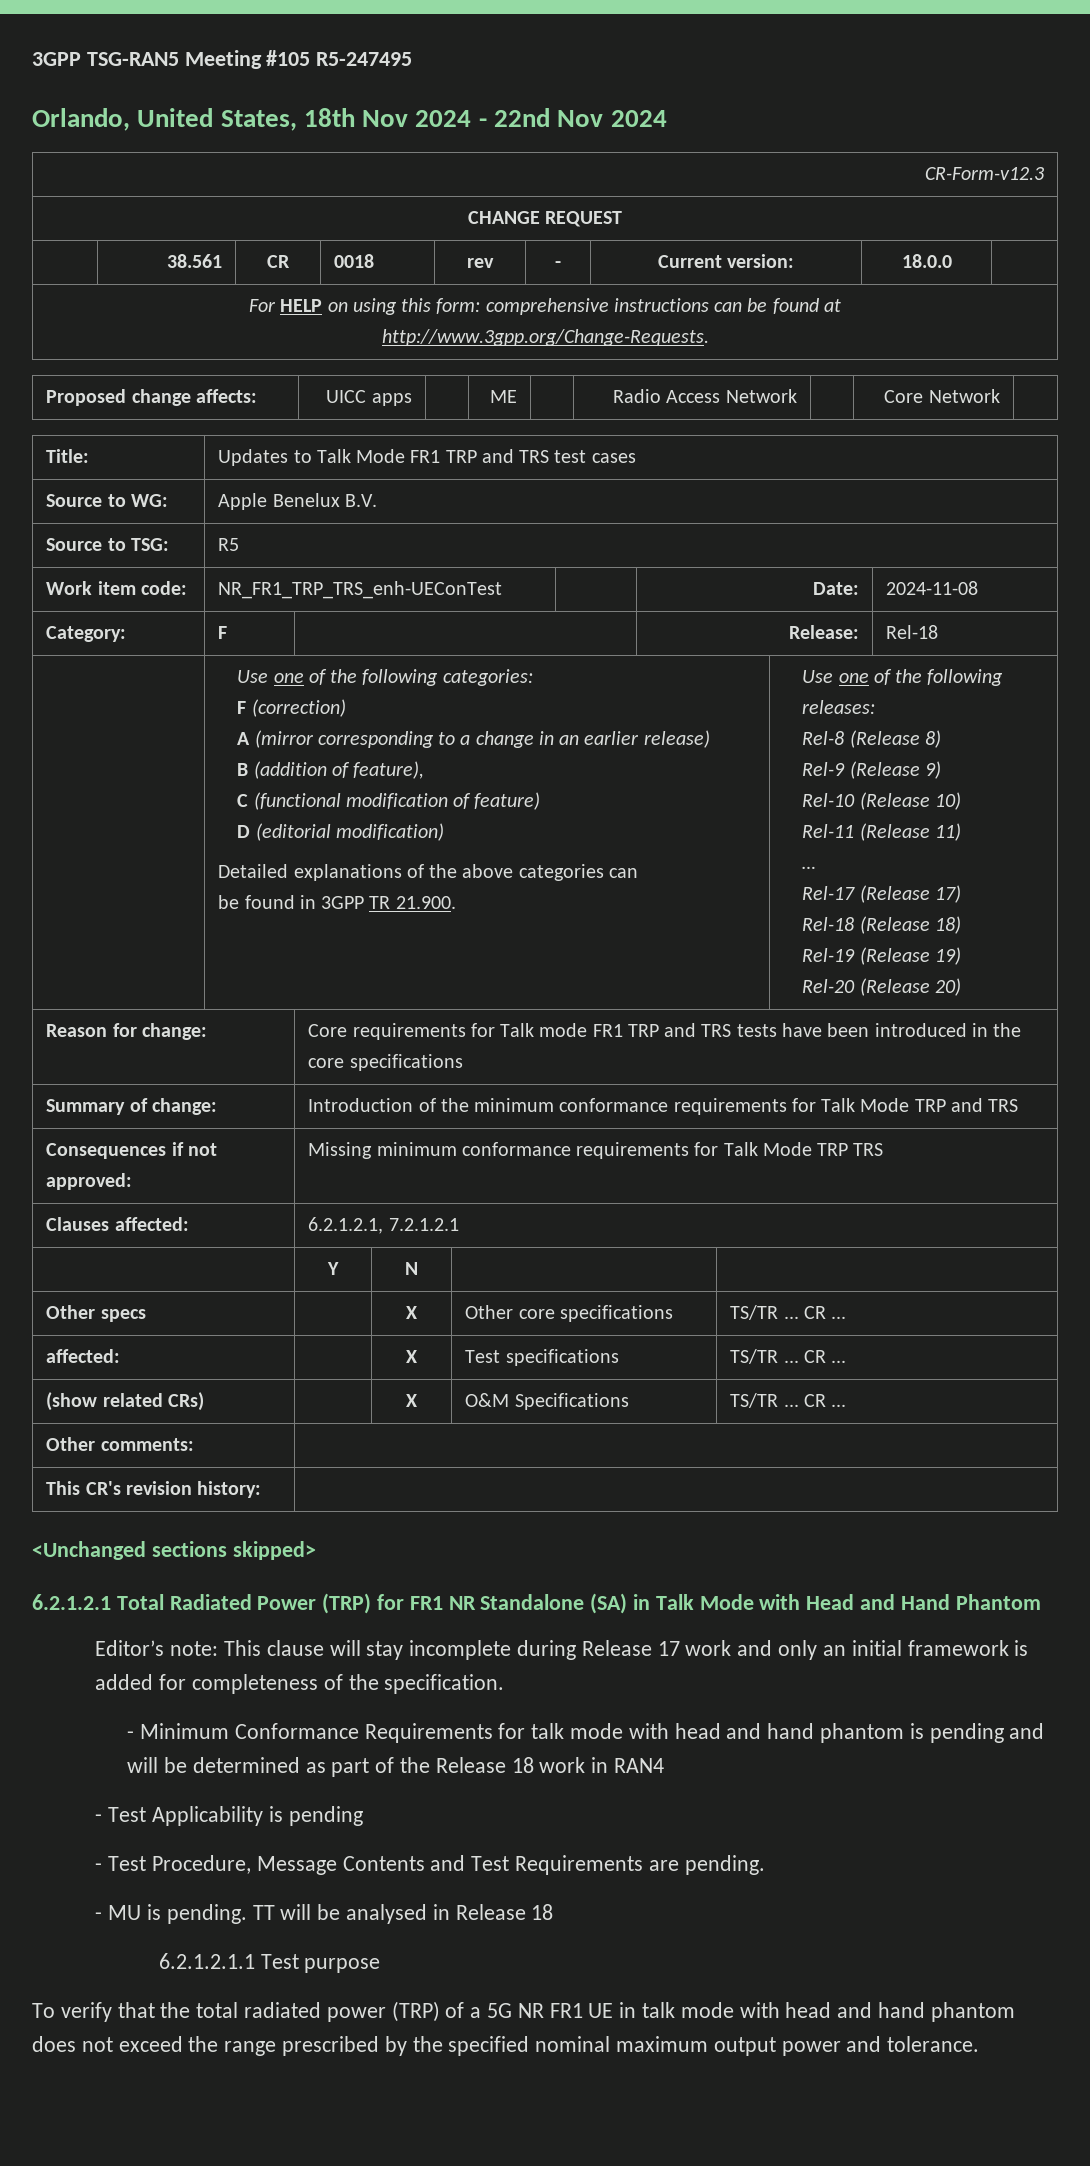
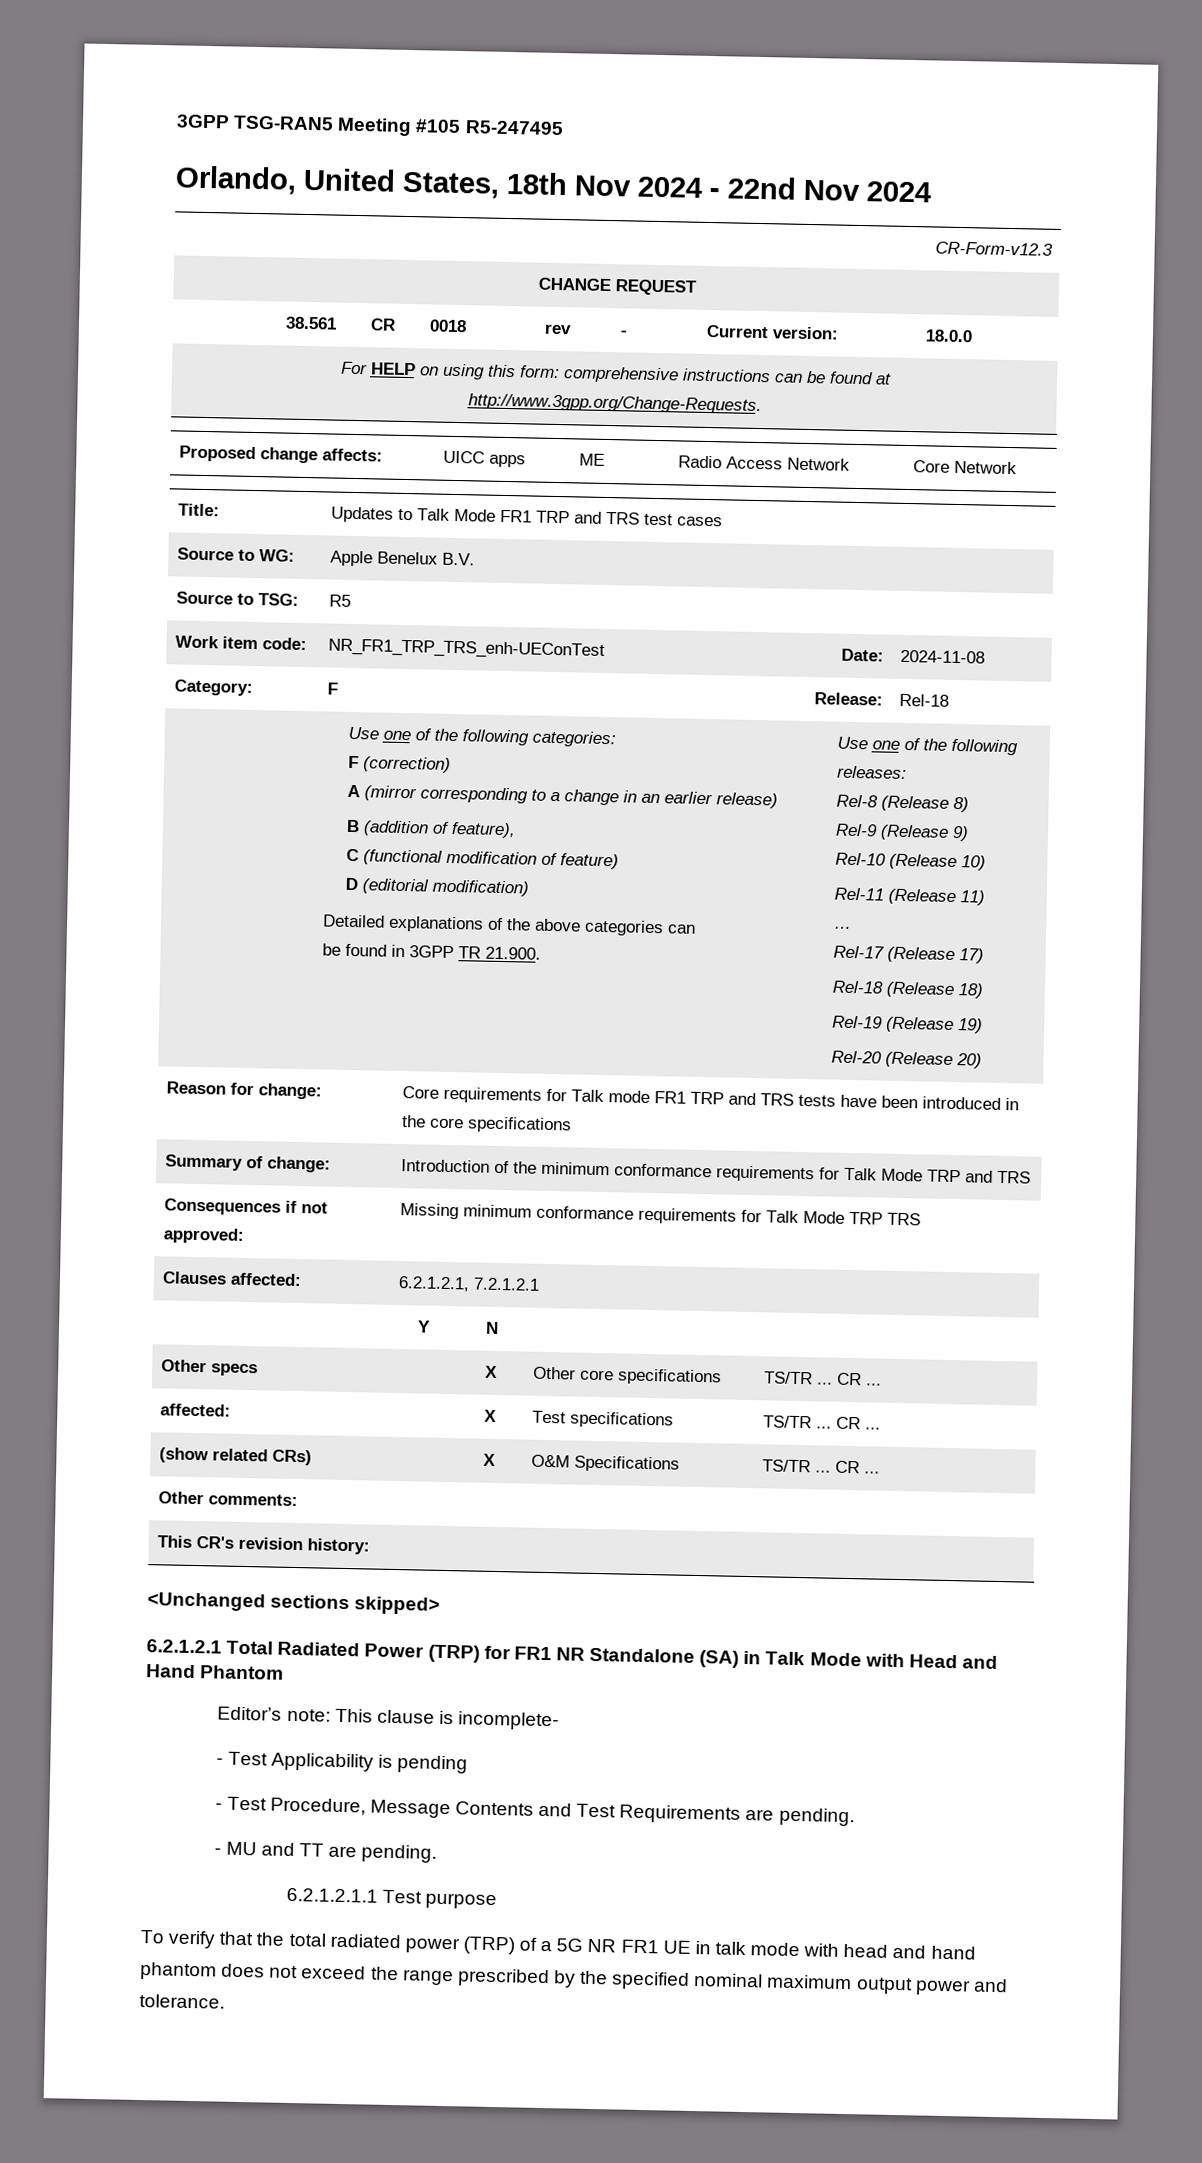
- Editor’s note: This clause will stay incomplete during Release 17 work and only an initial framework is added for completeness of the specification.
- - Minimum Conformance Requirements for talk mode with head and hand phantom is pending and will be determined as part of the Release 18 work in RAN4
+ Editor’s note: This clause is incomplete-
- - MU is pending. TT will be analysed in Release 18
+ - MU and TT are pending.

